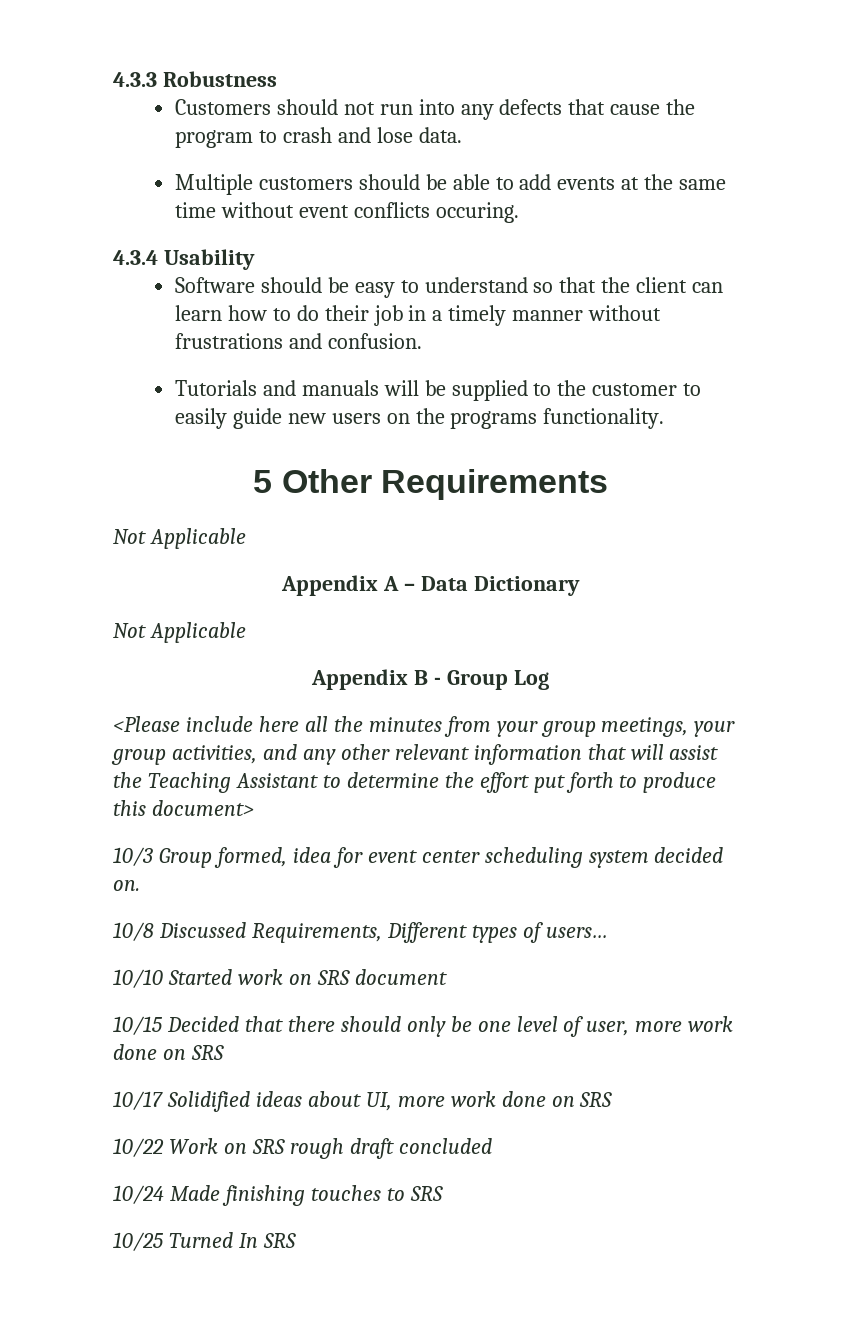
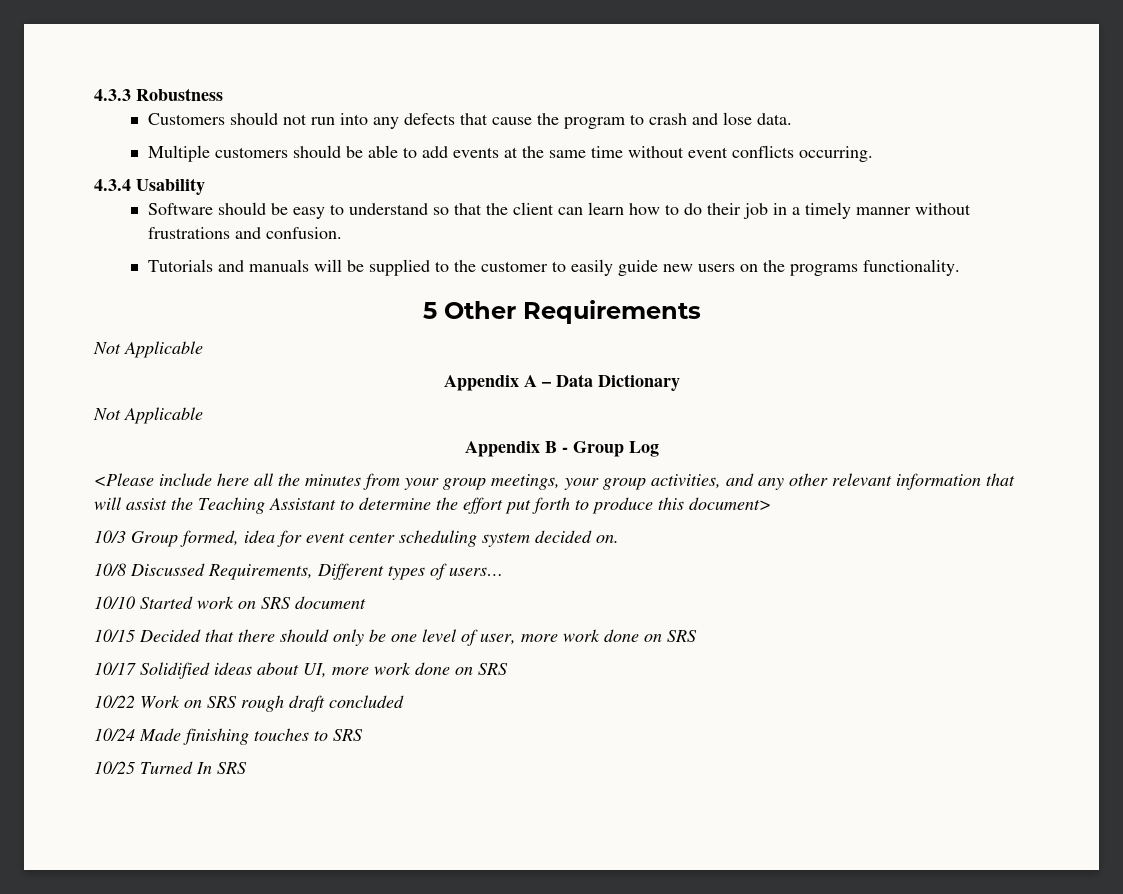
- Multiple customers should be able to add events at the same time without event conflicts occuring.
+ Multiple customers should be able to add events at the same time without event conflicts occurring.

